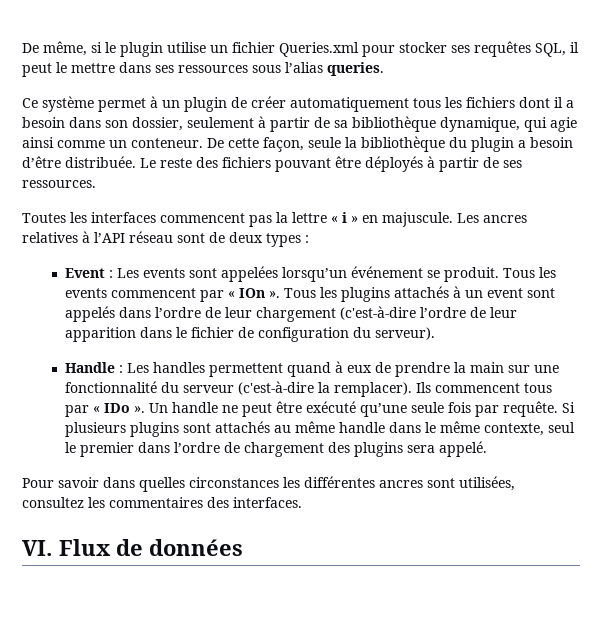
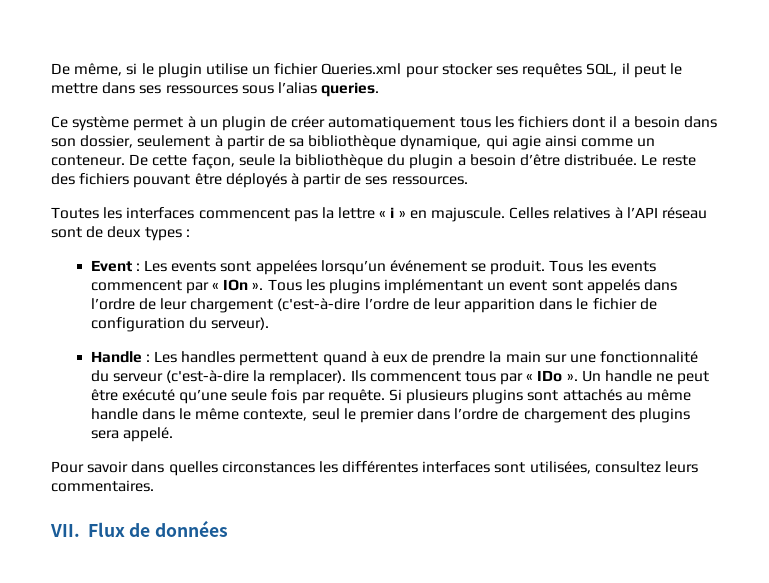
- Les ancres relatives à l’API réseau sont de deux types :
+ Celles relatives à l’API réseau sont de deux types :
- Tous les plugins attachés à un event sont appelés dans l’ordre de leur chargement (c'est-à-dire l’ordre de leur apparition dans le fichier de configuration du serveur).
+ Tous les plugins implémentant un event sont appelés dans l’ordre de leur chargement (c'est-à-dire l’ordre de leur apparition dans le fichier de configuration du serveur).
- Pour savoir dans quelles circonstances les différentes ancres sont utilisées, consultez les commentaires des interfaces.
- VI. Flux de données
+ Pour savoir dans quelles circonstances les différentes interfaces sont utilisées, consultez leurs commentaires.
+ VII. Flux de données

